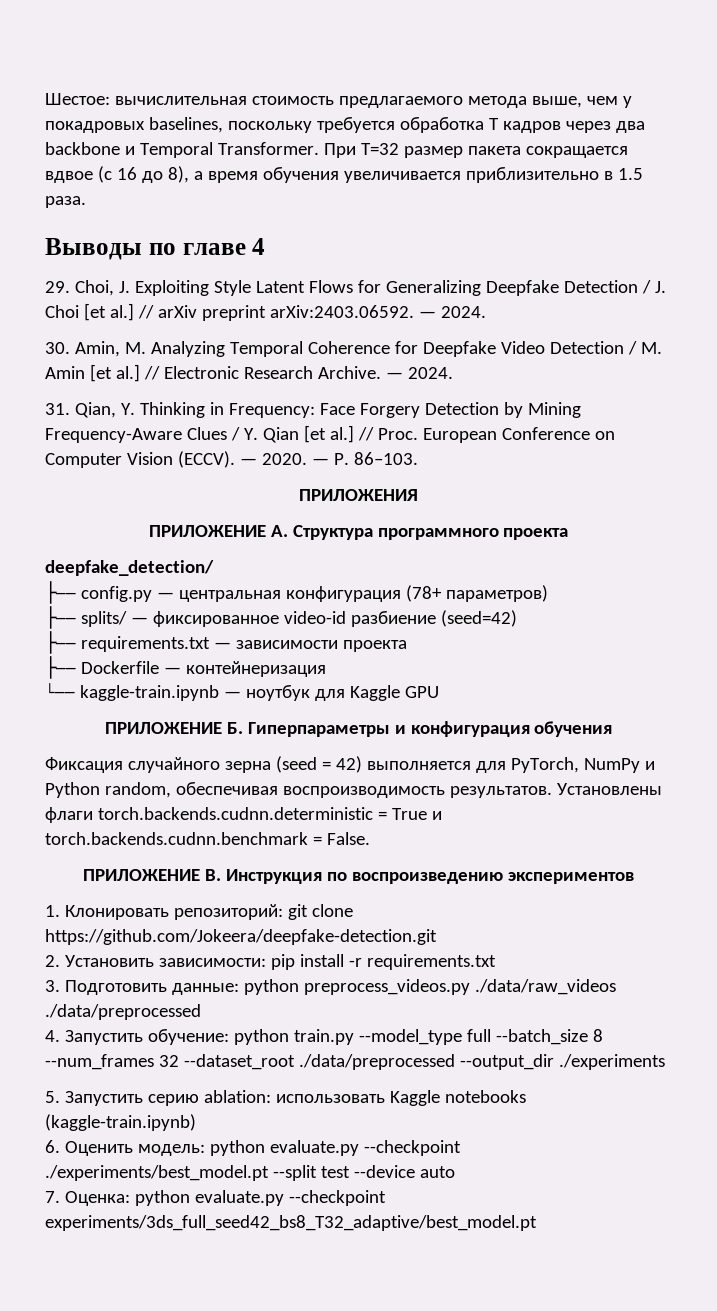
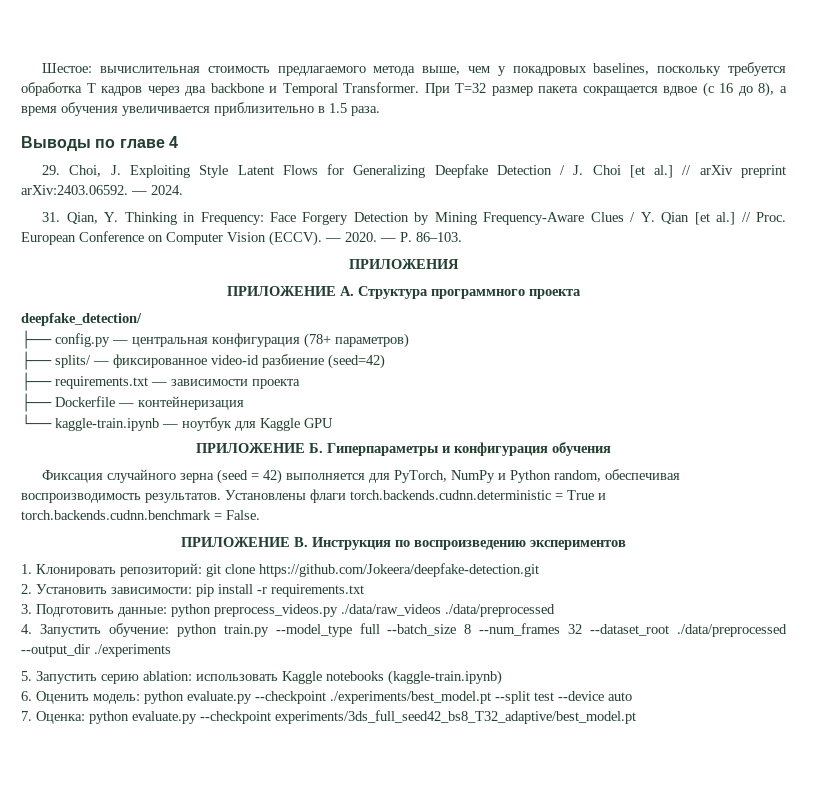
- 30. Amin, M. Analyzing Temporal Coherence for Deepfake Video Detection / M. Amin [et al.] // Electronic Research Archive. — 2024.

